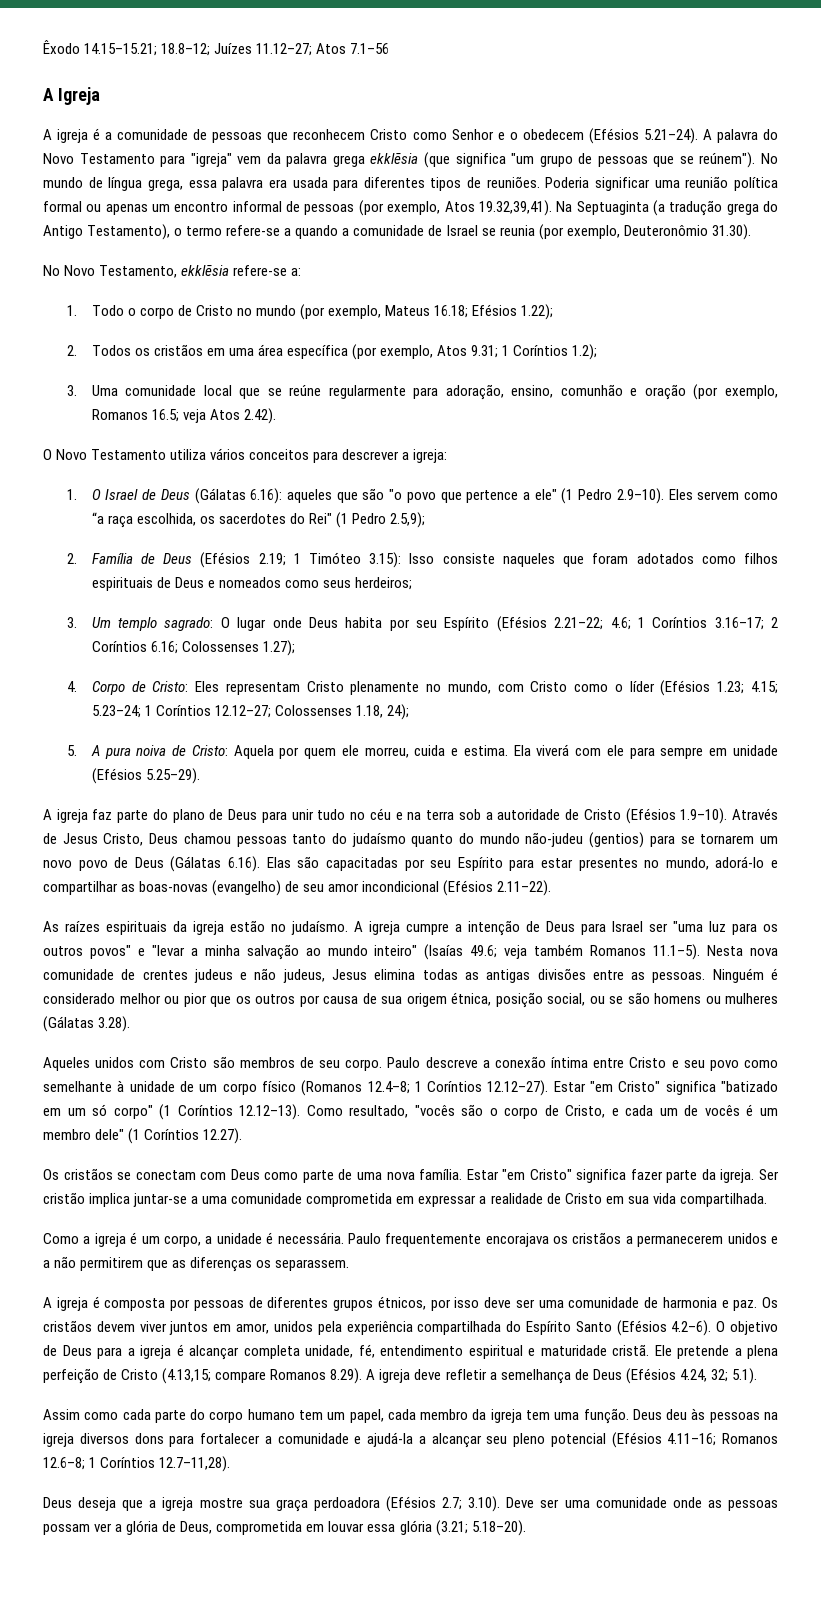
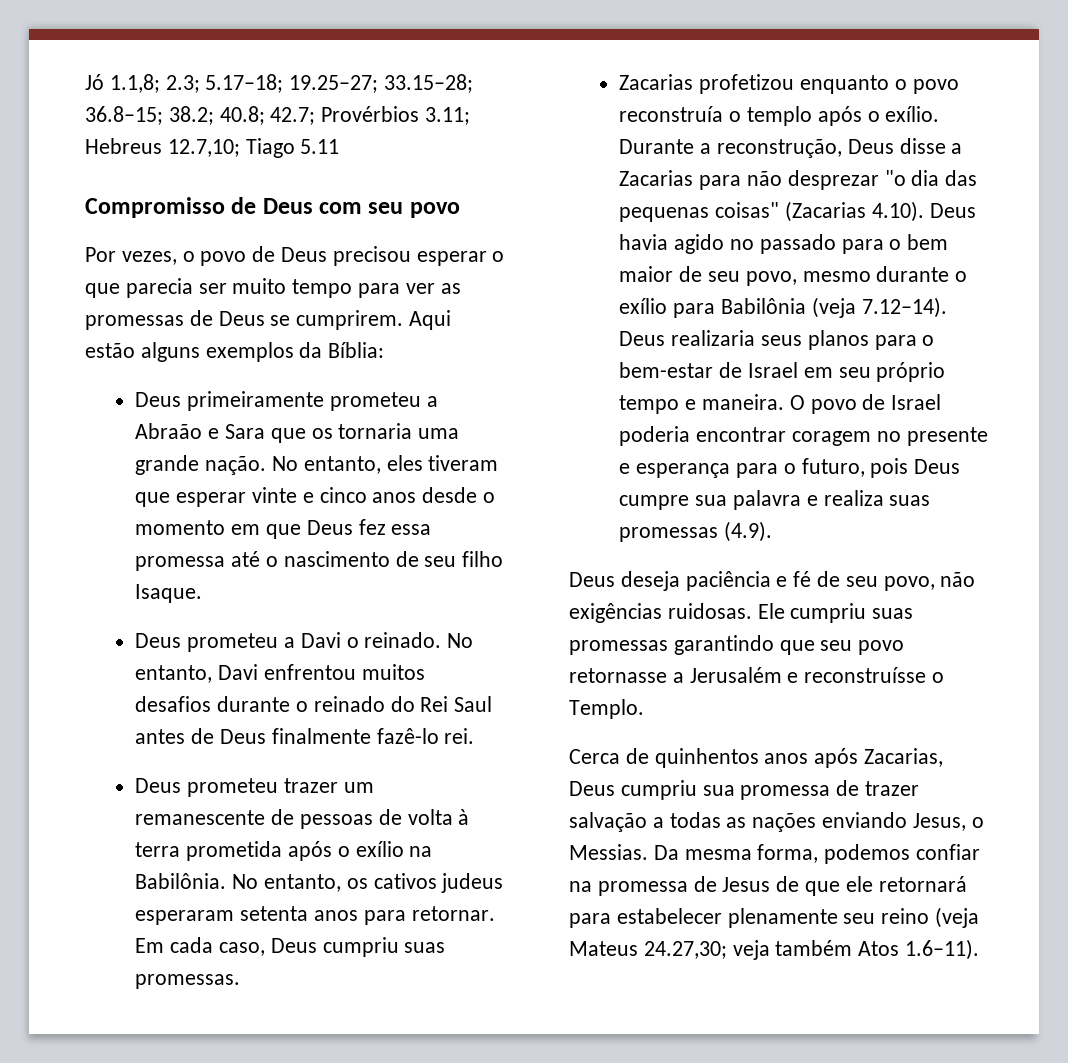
- Êxodo 14.15–15.21; 18.8–12; Juízes 11.12–27; Atos 7.1–56
- A Igreja
- A igreja é a comunidade de pessoas que reconhecem Cristo como Senhor e o obedecem (Efésios 5.21–24). A palavra do Novo Testamento para "igreja" vem da palavra grega ekklēsia (que significa "um grupo de pessoas que se reúnem"). No mundo de língua grega, essa palavra era usada para diferentes tipos de reuniões. Poderia significar uma reunião política formal ou apenas um encontro informal de pessoas (por exemplo, Atos 19.32,39,41). Na Septuaginta (a tradução grega do Antigo Testamento), o termo refere-se a quando a comunidade de Israel se reunia (por exemplo, Deuteronômio 31.30).
- No Novo Testamento, ekklēsia refere-se a:
- 1. Todo o corpo de Cristo no mundo (por exemplo, Mateus 16.18; Efésios 1.22);
- 2. Todos os cristãos em uma área específica (por exemplo, Atos 9.31; 1 Coríntios 1.2);
- 3. Uma comunidade local que se reúne regularmente para adoração, ensino, comunhão e oração (por exemplo, Romanos 16.5; veja Atos 2.42).
- O Novo Testamento utiliza vários conceitos para descrever a igreja:
- 1. O Israel de Deus (Gálatas 6.16): aqueles que são "o povo que pertence a ele" (1 Pedro 2.9–10). Eles servem como “a raça escolhida, os sacerdotes do Rei" (1 Pedro 2.5,9);
- 2. Família de Deus (Efésios 2.19; 1 Timóteo 3.15): Isso consiste naqueles que foram adotados como filhos espirituais de Deus e nomeados como seus herdeiros;
- 3. Um templo sagrado: O lugar onde Deus habita por seu Espírito (Efésios 2.21–22; 4.6; 1 Coríntios 3.16–17; 2 Coríntios 6.16; Colossenses 1.27);
- 4. Corpo de Cristo: Eles representam Cristo plenamente no mundo, com Cristo como o líder (Efésios 1.23; 4.15; 5.23–24; 1 Coríntios 12.12–27; Colossenses 1.18, 24);
- 5. A pura noiva de Cristo: Aquela por quem ele morreu, cuida e estima. Ela viverá com ele para sempre em unidade (Efésios 5.25–29).
- A igreja faz parte do plano de Deus para unir tudo no céu e na terra sob a autoridade de Cristo (Efésios 1.9–10). Através de Jesus Cristo, Deus chamou pessoas tanto do judaísmo quanto do mundo não-judeu (gentios) para se tornarem um novo povo de Deus (Gálatas 6.16). Elas são capacitadas por seu Espírito para estar presentes no mundo, adorá-lo e compartilhar as boas-novas (evangelho) de seu amor incondicional (Efésios 2.11–22).
- As raízes espirituais da igreja estão no judaísmo. A igreja cumpre a intenção de Deus para Israel ser "uma luz para os outros povos" e "levar a minha salvação ao mundo inteiro" (Isaías 49.6; veja também Romanos 11.1–5). Nesta nova comunidade de crentes judeus e não judeus, Jesus elimina todas as antigas divisões entre as pessoas. Ninguém é considerado melhor ou pior que os outros por causa de sua origem étnica, posição social, ou se são homens ou mulheres (Gálatas 3.28).
- Aqueles unidos com Cristo são membros de seu corpo. Paulo descreve a conexão íntima entre Cristo e seu povo como semelhante à unidade de um corpo físico (Romanos 12.4–8; 1 Coríntios 12.12–27). Estar "em Cristo" significa "batizado em um só corpo" (1 Coríntios 12.12–13). Como resultado, "vocês são o corpo de Cristo, e cada um de vocês é um membro dele" (1 Coríntios 12.27).
- Os cristãos se conectam com Deus como parte de uma nova família. Estar "em Cristo" significa fazer parte da igreja. Ser cristão implica juntar-se a uma comunidade comprometida em expressar a realidade de Cristo em sua vida compartilhada.
- Como a igreja é um corpo, a unidade é necessária. Paulo frequentemente encorajava os cristãos a permanecerem unidos e a não permitirem que as diferenças os separassem.
- A igreja é composta por pessoas de diferentes grupos étnicos, por isso deve ser uma comunidade de harmonia e paz. Os cristãos devem viver juntos em amor, unidos pela experiência compartilhada do Espírito Santo (Efésios 4.2–6). O objetivo de Deus para a igreja é alcançar completa unidade, fé, entendimento espiritual e maturidade cristã. Ele pretende a plena perfeição de Cristo (4.13,15; compare Romanos 8.29). A igreja deve refletir a semelhança de Deus (Efésios 4.24, 32; 5.1).
- Assim como cada parte do corpo humano tem um papel, cada membro da igreja tem uma função. Deus deu às pessoas na igreja diversos dons para fortalecer a comunidade e ajudá-la a alcançar seu pleno potencial (Efésios 4.11–16; Romanos 12.6–8; 1 Coríntios 12.7–11,28).
- Deus deseja que a igreja mostre sua graça perdoadora (Efésios 2.7; 3.10). Deve ser uma comunidade onde as pessoas possam ver a glória de Deus, comprometida em louvar essa glória (3.21; 5.18–20).
+ Jó 1.1,8; 2.3; 5.17–18; 19.25–27; 33.15–28; 36.8–15; 38.2; 40.8; 42.7; Provérbios 3.11; Hebreus 12.7,10; Tiago 5.11
+ Compromisso de Deus com seu povo
+ Por vezes, o povo de Deus precisou esperar o que parecia ser muito tempo para ver as promessas de Deus se cumprirem. Aqui estão alguns exemplos da Bíblia:
+ Deus primeiramente prometeu a Abraão e Sara que os tornaria uma grande nação. No entanto, eles tiveram que esperar vinte e cinco anos desde o momento em que Deus fez essa promessa até o nascimento de seu filho Isaque.
+ Deus prometeu a Davi o reinado. No entanto, Davi enfrentou muitos desafios durante o reinado do Rei Saul antes de Deus finalmente fazê-lo rei.
+ Deus prometeu trazer um remanescente de pessoas de volta à terra prometida após o exílio na Babilônia. No entanto, os cativos judeus esperaram setenta anos para retornar. Em cada caso, Deus cumpriu suas promessas.
+ Zacarias profetizou enquanto o povo reconstruía o templo após o exílio. Durante a reconstrução, Deus disse a Zacarias para não desprezar "o dia das pequenas coisas" (Zacarias 4.10). Deus havia agido no passado para o bem maior de seu povo, mesmo durante o exílio para Babilônia (veja 7.12–14). Deus realizaria seus planos para o bem-estar de Israel em seu próprio tempo e maneira. O povo de Israel poderia encontrar coragem no presente e esperança para o futuro, pois Deus cumpre sua palavra e realiza suas promessas (4.9).
+ Deus deseja paciência e fé de seu povo, não exigências ruidosas. Ele cumpriu suas promessas garantindo que seu povo retornasse a Jerusalém e reconstruísse o Templo.
+ Cerca de quinhentos anos após Zacarias, Deus cumpriu sua promessa de trazer salvação a todas as nações enviando Jesus, o Messias. Da mesma forma, podemos confiar na promessa de Jesus de que ele retornará para estabelecer plenamente seu reino (veja Mateus 24.27,30; veja também Atos 1.6–11).

